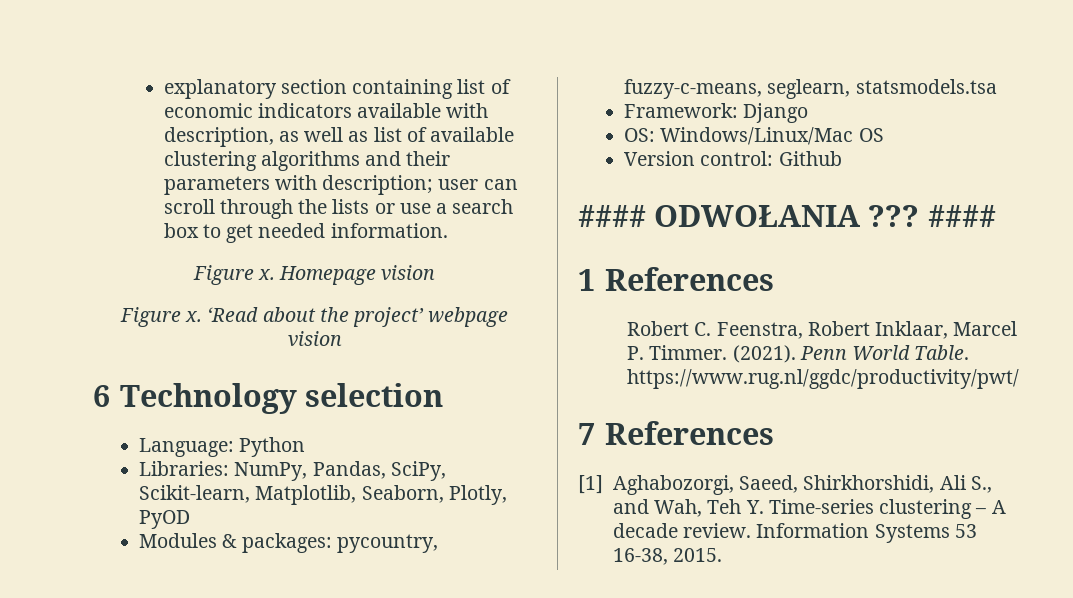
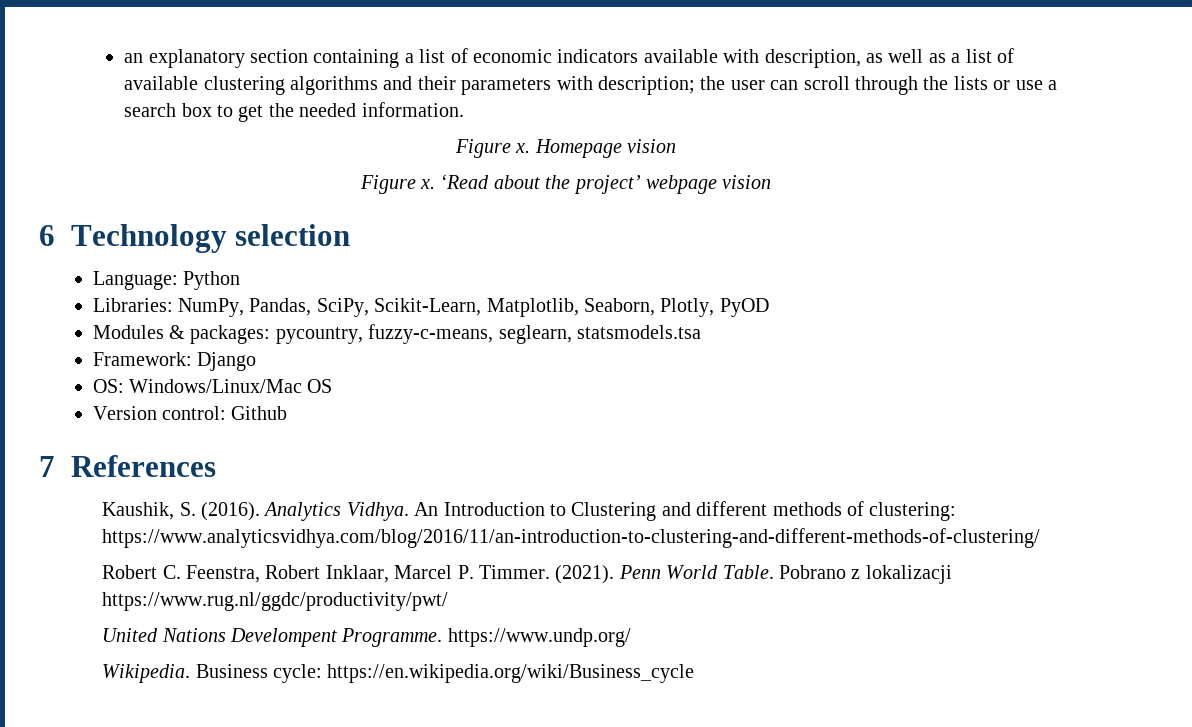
- explanatory section containing list of economic indicators available with description, as well as list of available clustering algorithms and their parameters with description; user can scroll through the lists or use a search box to get needed information.
+ an explanatory section containing a list of economic indicators available with description, as well as a list of available clustering algorithms and their parameters with description; the user can scroll through the lists or use a search box to get the needed information.
- Libraries: NumPy, Pandas, SciPy, Scikit-learn, Matplotlib, Seaborn, Plotly, PyOD
+ Libraries: NumPy, Pandas, SciPy, Scikit-Learn, Matplotlib, Seaborn, Plotly, PyOD
- #### ODWOŁANIA ??? ####
- 1 References
+ 7 References
+ Kaushik, S. (2016). Analytics Vidhya. An Introduction to Clustering and different methods of clustering: https://www.analyticsvidhya.com/blog/2016/11/an-introduction-to-clustering-and-different-methods-of-clustering/
- Penn World Table. https://www.rug.nl/ggdc/productivity/pwt/
- 7 References
- [1] Aghabozorgi, Saeed, Shirkhorshidi, Ali S., and Wah, Teh Y. Time-series clustering – A decade review. Information Systems 53 16-38, 2015.
+ Penn World Table. Pobrano z lokalizacji https://www.rug.nl/ggdc/productivity/pwt/
+ United Nations Develompent Programme. https://www.undp.org/
+ Wikipedia. Business cycle: https://en.wikipedia.org/wiki/Business_cycle

